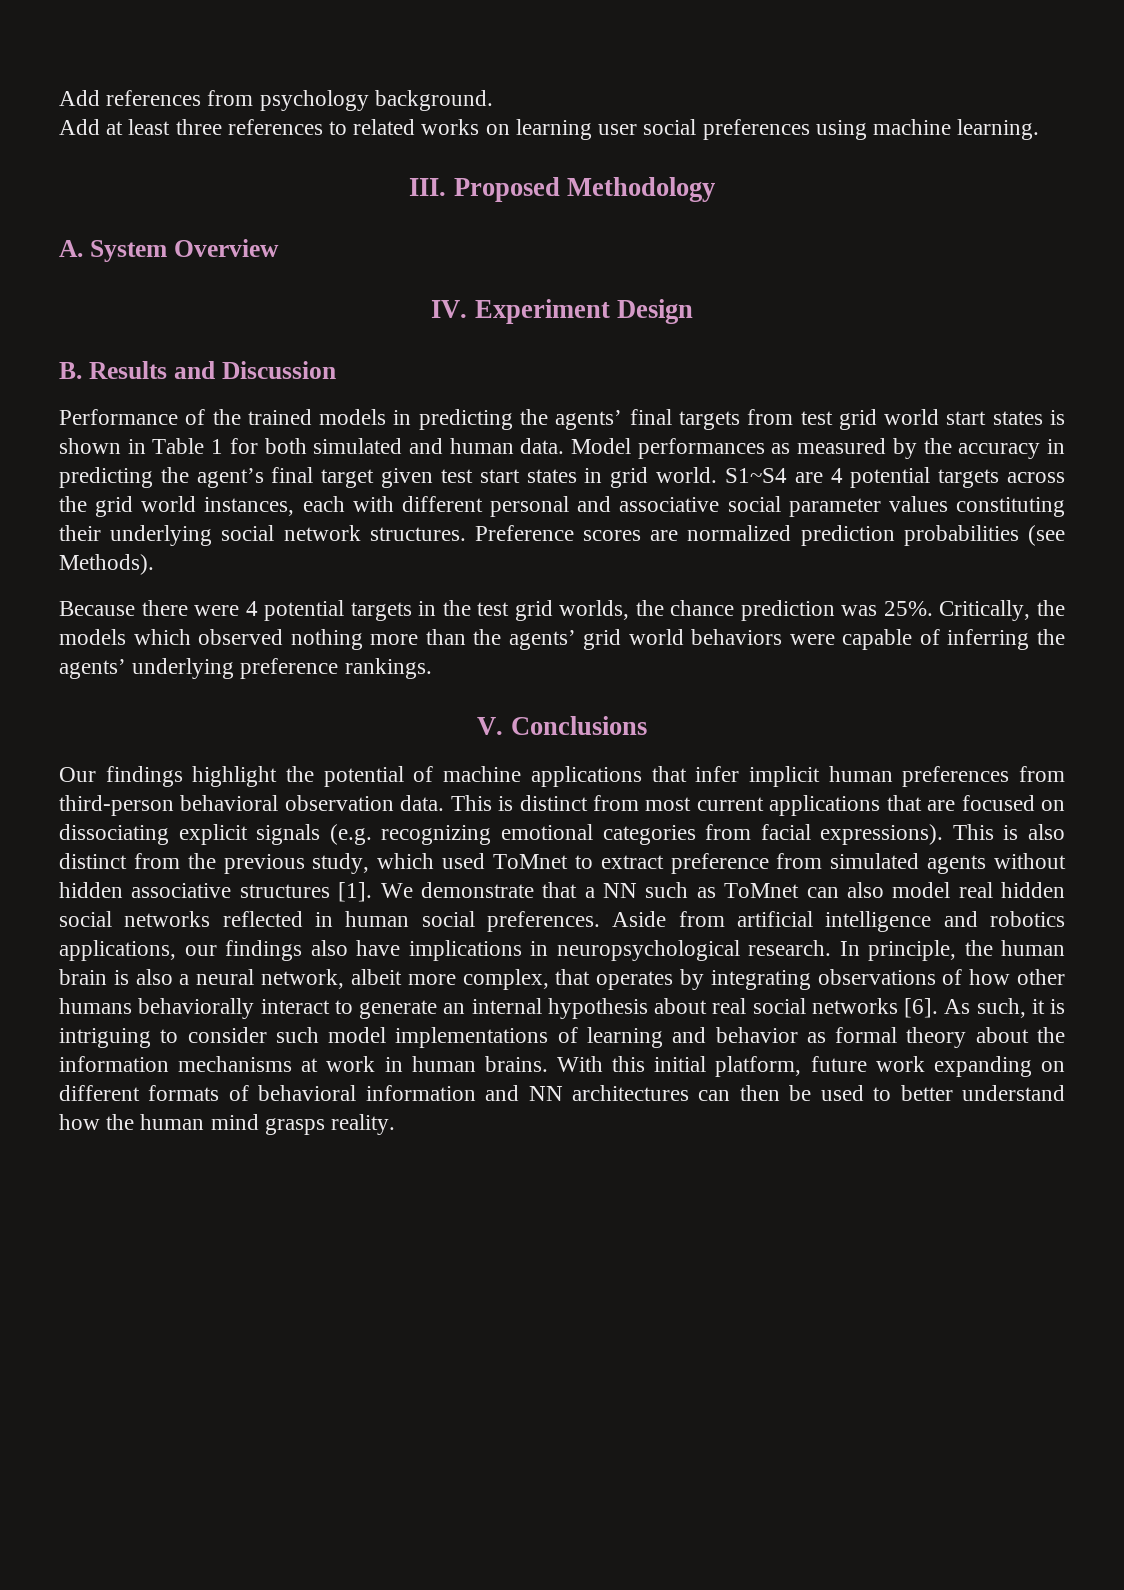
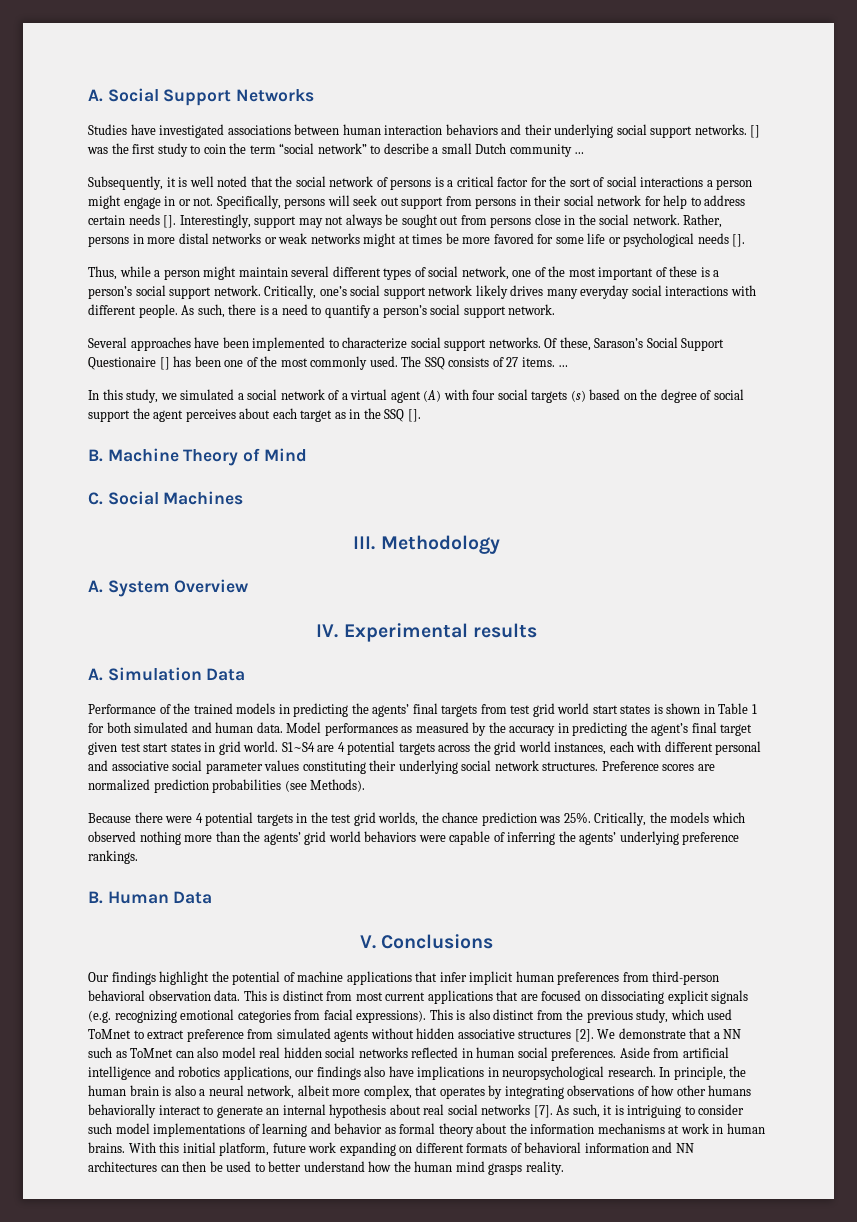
- Add references from psychology background.
- Add at least three references to related works on learning user social preferences using machine learning.
+ A. Social Support Networks
+ Studies have investigated associations between human interaction behaviors and their underlying social support networks. [] was the first study to coin the term “social network” to describe a small Dutch community …
+ Subsequently, it is well noted that the social network of persons is a critical factor for the sort of social interactions a person might engage in or not. Specifically, persons will seek out support from persons in their social network for help to address certain needs []. Interestingly, support may not always be sought out from persons close in the social network. Rather, persons in more distal networks or weak networks might at times be more favored for some life or psychological needs [].
+ Thus, while a person might maintain several different types of social network, one of the most important of these is a person’s social support network. Critically, one’s social support network likely drives many everyday social interactions with different people. As such, there is a need to quantify a person’s social support network.
+ Several approaches have been implemented to characterize social support networks. Of these, Sarason’s Social Support Questionaire [] has been one of the most commonly used. The SSQ consists of 27 items. …
+ In this study, we simulated a social network of a virtual agent (A) with four social targets (s) based on the degree of social support the agent perceives about each target as in the SSQ [].
+ B. Machine Theory of Mind
+ C. Social Machines
- III. Proposed Methodology
+ III. Methodology
- IV. Experiment Design
- B. Results and Discussion
+ IV. Experimental results
+ A. Simulation Data
+ B. Human Data
- This is also distinct from the previous study, which used ToMnet to extract preference from simulated agents without hidden associative structures [1].
+ This is also distinct from the previous study, which used ToMnet to extract preference from simulated agents without hidden associative structures [2].
- In principle, the human brain is also a neural network, albeit more complex, that operates by integrating observations of how other humans behaviorally interact to generate an internal hypothesis about real social networks [6].
+ In principle, the human brain is also a neural network, albeit more complex, that operates by integrating observations of how other humans behaviorally interact to generate an internal hypothesis about real social networks [7].

